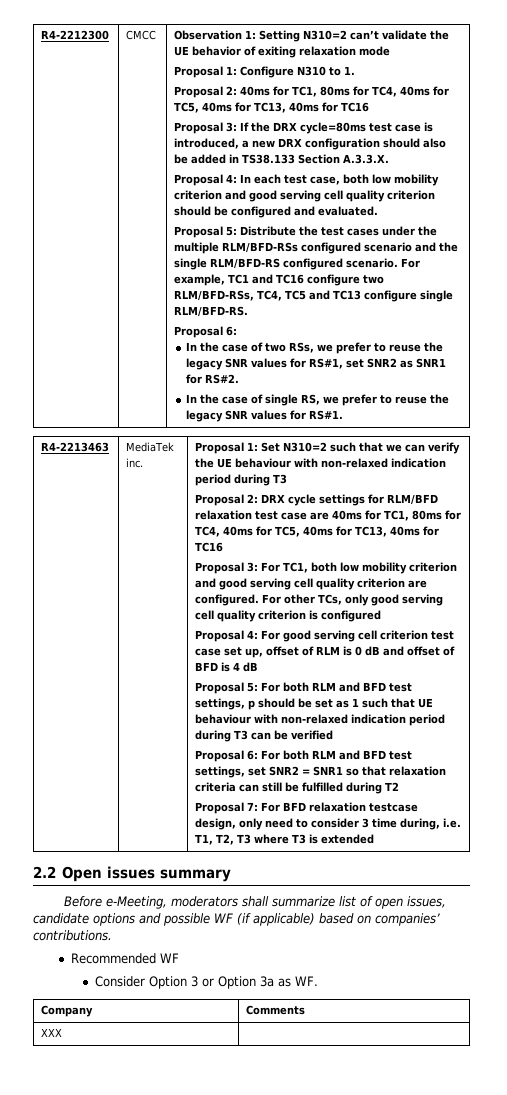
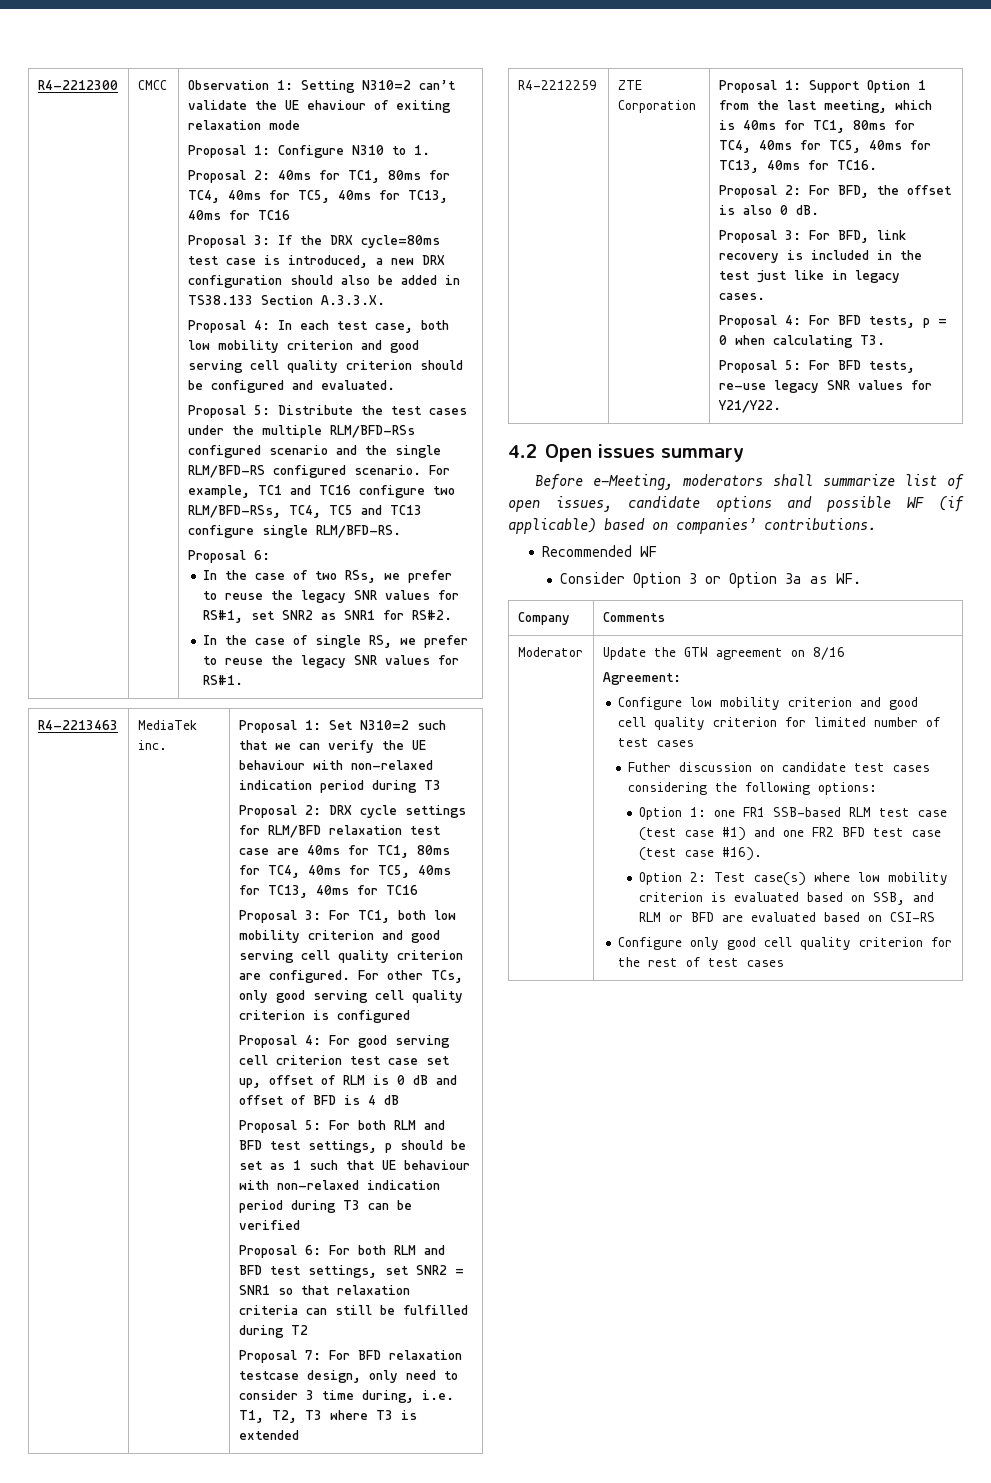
- Observation 1: Setting N310=2 can’t validate the UE behavior of exiting relaxation mode
+ Observation 1: Setting N310=2 can’t validate the UE ehaviour of exiting relaxation mode
- 2.2 Open issues summary
+ R4-2212259 | ZTE Corporation | Proposal 1: Support Option 1 from the last meeting, which is 40ms for TC1, 80ms for TC4, 40ms for TC5, 40ms for TC13, 40ms for TC16.
+ Proposal 2: For BFD, the offset is also 0 dB.
+ Proposal 3: For BFD, link recovery is included in the test just like in legacy cases.
+ Proposal 4: For BFD tests, p = 0 when calculating T3.
+ Proposal 5: For BFD tests, re-use legacy SNR values for Y21/Y22.
+ 4.2 Open issues summary
- XXX
+ Moderator | Update the GTW agreement on 8/16
+ Agreement:
+ Configure low mobility criterion and good cell quality criterion for limited number of test cases
+ Futher discussion on candidate test cases considering the following options:
+ Option 1: one FR1 SSB-based RLM test case (test case #1) and one FR2 BFD test case (test case #16).
+ Option 2: Test case(s) where low mobility criterion is evaluated based on SSB, and RLM or BFD are evaluated based on CSI-RS
+ Configure only good cell quality criterion for the rest of test cases

